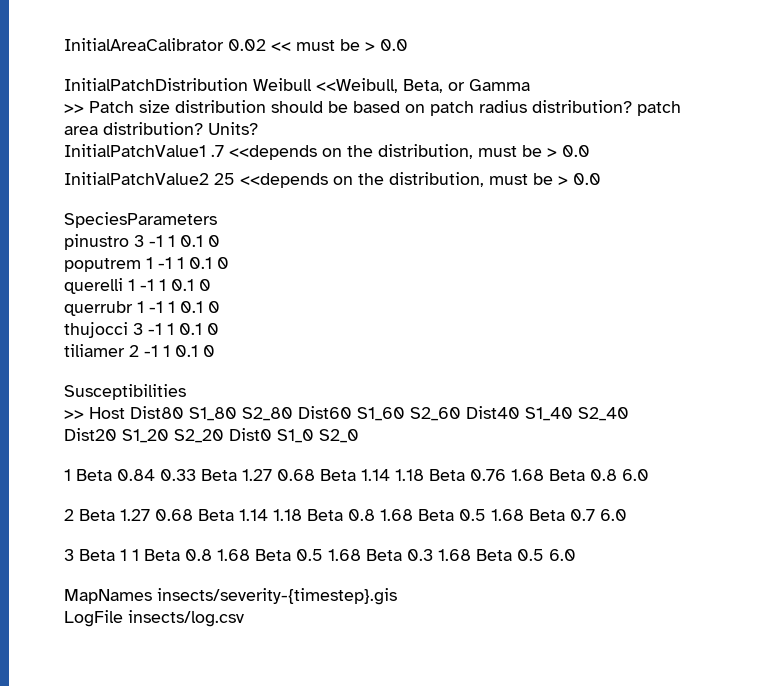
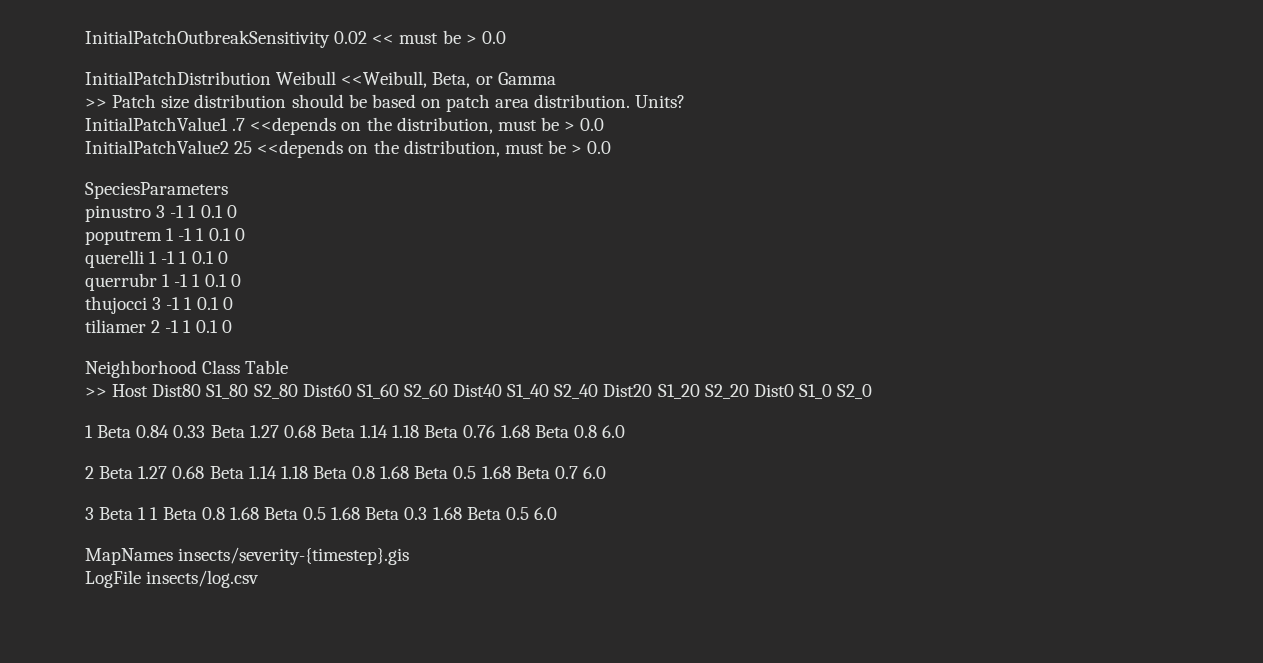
- InitialAreaCalibrator 0.02 << must be > 0.0
+ InitialPatchOutbreakSensitivity 0.02 << must be > 0.0
- >> Patch size distribution should be based on patch radius distribution? patch area distribution?
+ >> Patch size distribution should be based on patch area distribution.
- Susceptibilities
+ Neighborhood Class Table

